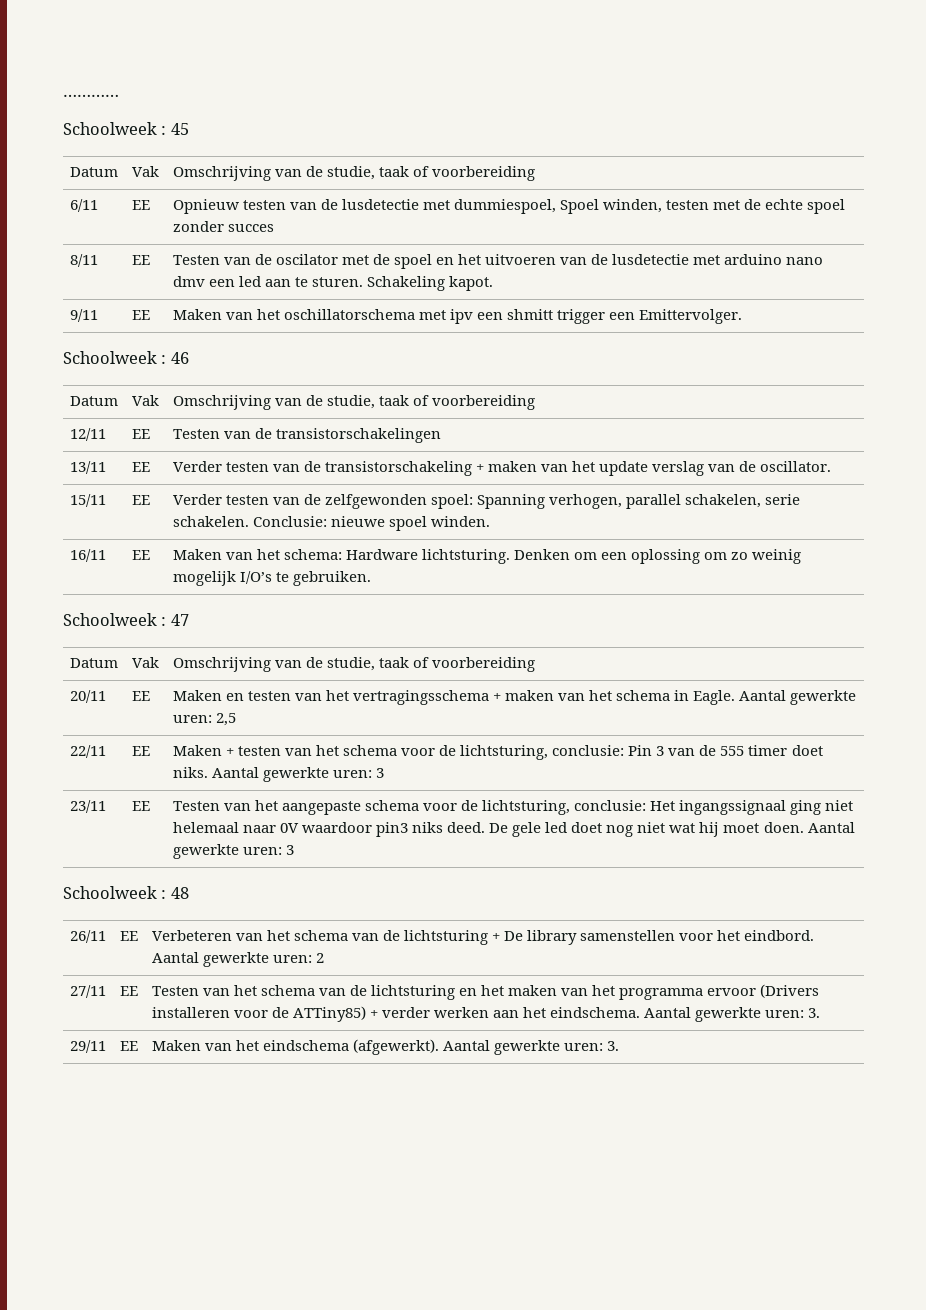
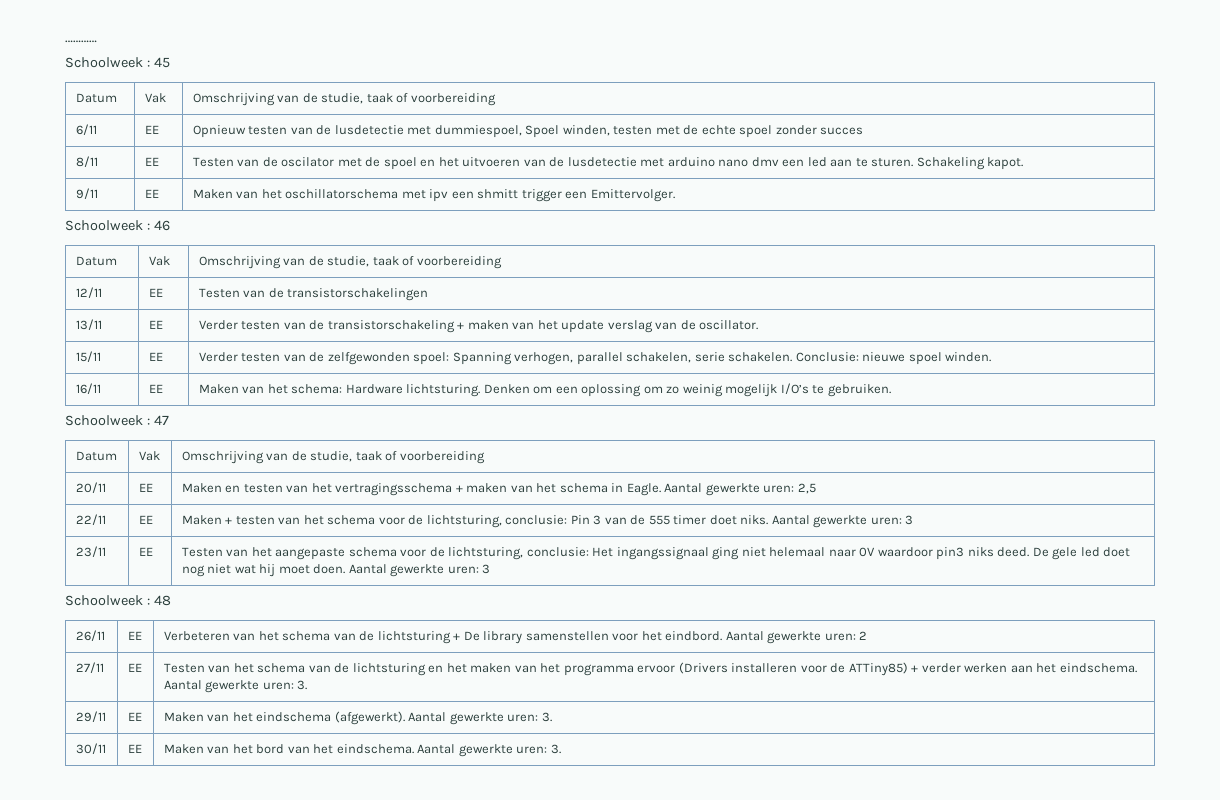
+ 30/11 | EE | Maken van het bord van het eindschema. Aantal gewerkte uren: 3.

